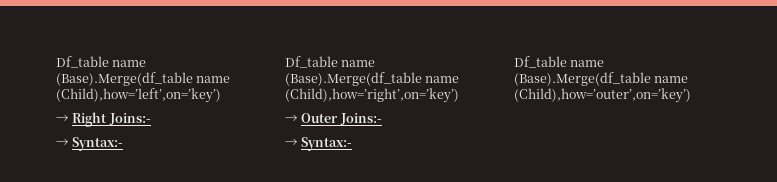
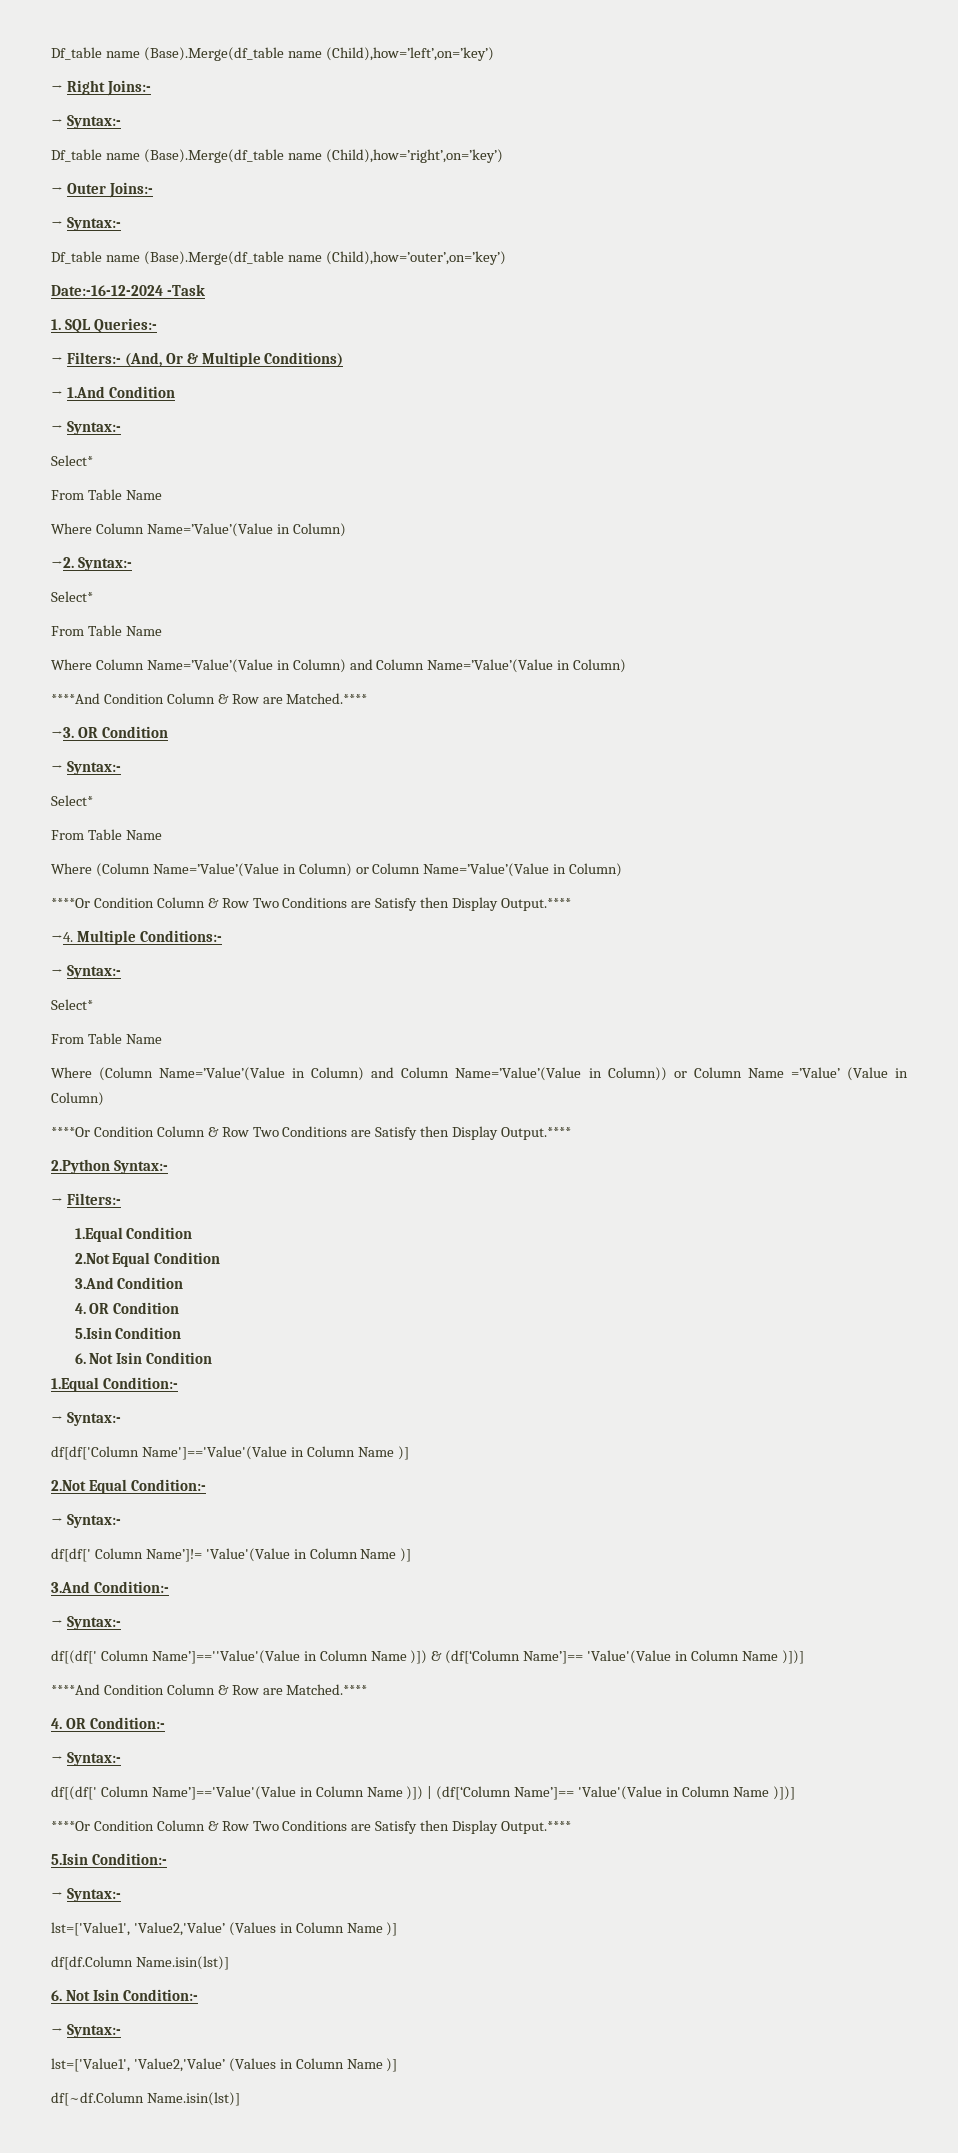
+ Date:-16-12-2024 -Task
+ 1. SQL Queries:-
+ → Filters:- (And, Or & Multiple Conditions)
+ → 1.And Condition
+ → Syntax:-
+ Select*
+ From Table Name
+ Where Column Name=’Value’(Value in Column)
+ →2. Syntax:-
+ Select*
+ From Table Name
+ Where Column Name=’Value’(Value in Column) and Column Name=’Value’(Value in Column)
+ ****And Condition Column & Row are Matched.****
+ →3. OR Condition
+ → Syntax:-
+ Select*
+ From Table Name
+ Where (Column Name=’Value’(Value in Column) or Column Name=’Value’(Value in Column)
+ ****Or Condition Column & Row Two Conditions are Satisfy then Display Output.****
+ →4. Multiple Conditions:-
+ → Syntax:-
+ Select*
+ From Table Name
+ Where (Column Name=’Value’(Value in Column) and Column Name=’Value’(Value in Column)) or Column Name =’Value’ (Value in Column)
+ ****Or Condition Column & Row Two Conditions are Satisfy then Display Output.****
+ 2.Python Syntax:-
+ → Filters:-
+ 1.Equal Condition
+ 2.Not Equal Condition
+ 3.And Condition
+ 4. OR Condition
+ 5.Isin Condition
+ 6. Not Isin Condition
+ 1.Equal Condition:-
+ → Syntax:-
+ df[df['Column Name']=='Value'(Value in Column Name )]
+ 2.Not Equal Condition:-
+ → Syntax:-
+ df[df[' Column Name’]!= 'Value'(Value in Column Name )]
+ 3.And Condition:-
+ → Syntax:-
+ df[(df[' Column Name’]==''Value'(Value in Column Name )]) & (df[‘Column Name’]== 'Value'(Value in Column Name )])]
+ ****And Condition Column & Row are Matched.****
+ 4. OR Condition:-
+ → Syntax:-
+ df[(df[' Column Name’]=='Value'(Value in Column Name )]) | (df[‘Column Name’]== 'Value'(Value in Column Name )])]
+ ****Or Condition Column & Row Two Conditions are Satisfy then Display Output.****
+ 5.Isin Condition:-
+ → Syntax:-
+ lst=['Value1', 'Value2,'Value’ (Values in Column Name )]
+ df[df.Column Name.isin(lst)]
+ 6. Not Isin Condition:-
+ → Syntax:-
+ lst=['Value1', 'Value2,'Value’ (Values in Column Name )]
+ df[~df.Column Name.isin(lst)]

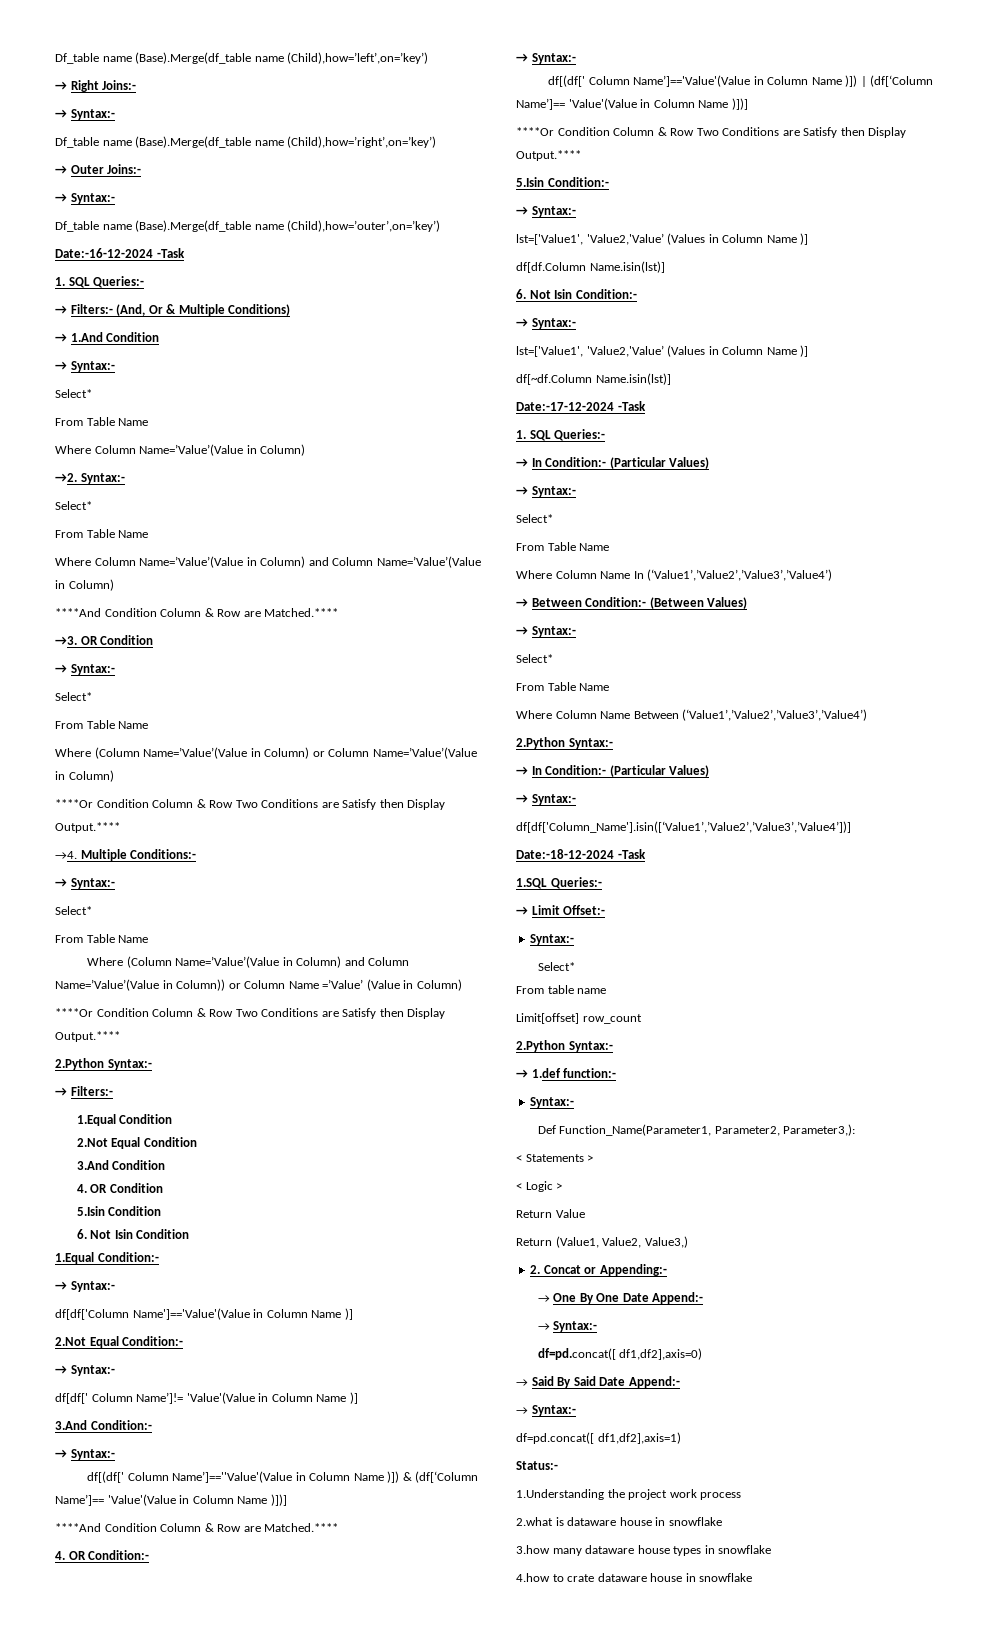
+ Date:-17-12-2024 -Task
+ 1. SQL Queries:-
+ → In Condition:- (Particular Values)
+ → Syntax:-
+ Select*
+ From Table Name
+ Where Column Name In (‘Value1’,’Value2’,’Value3’,’Value4’)
+ → Between Condition:- (Between Values)
+ → Syntax:-
+ Select*
+ From Table Name
+ Where Column Name Between (‘Value1’,’Value2’,’Value3’,’Value4’)
+ 2.Python Syntax:-
+ → In Condition:- (Particular Values)
+ → Syntax:-
+ df[df['Column_Name'].isin([‘Value1’,’Value2’,’Value3’,’Value4’])]
+ Date:-18-12-2024 -Task
+ 1.SQL Queries:-
+ → Limit Offset:-
+ Syntax:-
+ Select*
+ From table name
+ Limit[offset] row_count
+ 2.Python Syntax:-
+ → 1.def function:-
+ Syntax:-
+ Def Function_Name(Parameter1, Parameter2, Parameter3,):
+ < Statements >
+ < Logic >
+ Return Value
+ Return (Value1, Value2, Value3,)
+ 2. Concat or Appending:-
+ → One By One Date Append:-
+ → Syntax:-
+ df=pd.concat([ df1,df2],axis=0)
+ → Said By Said Date Append:-
+ → Syntax:-
+ df=pd.concat([ df1,df2],axis=1)
+ Status:-
+ 1.Understanding the project work process
+ 2.what is dataware house in snowflake
+ 3.how many dataware house types in snowflake
+ 4.how to crate dataware house in snowflake

